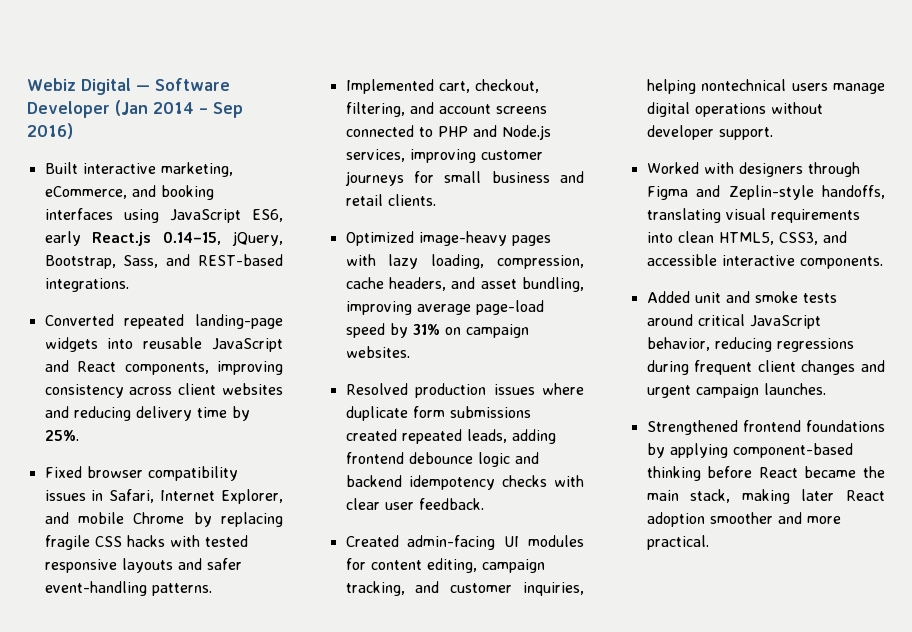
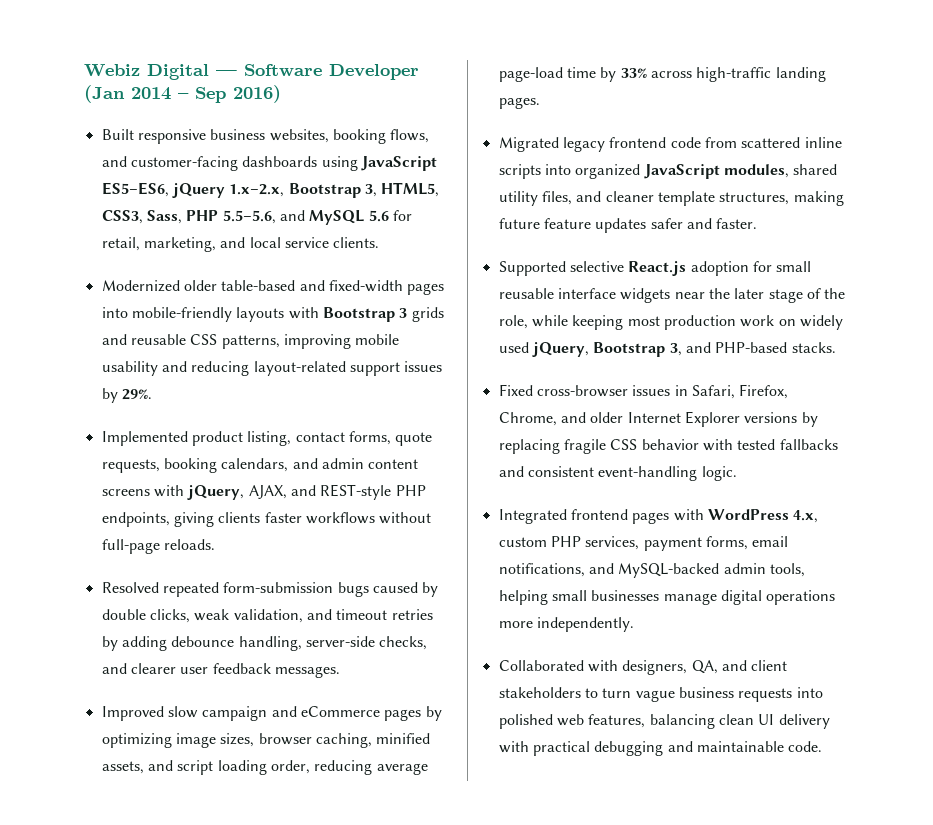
- Built interactive marketing, eCommerce, and booking interfaces using JavaScript ES6, early React.js 0.14–15, jQuery, Bootstrap, Sass, and REST-based integrations.
- Converted repeated landing-page widgets into reusable JavaScript and React components, improving consistency across client websites and reducing delivery time by 25%.
+ Built responsive business websites, booking flows, and customer-facing dashboards using JavaScript ES5–ES6, jQuery 1.x–2.x, Bootstrap 3, HTML5, CSS3, Sass, PHP 5.5–5.6, and MySQL 5.6 for retail, marketing, and local service clients.
+ Modernized older table-based and fixed-width pages into mobile-friendly layouts with Bootstrap 3 grids and reusable CSS patterns, improving mobile usability and reducing layout-related support issues by 29%.
+ Implemented product listing, contact forms, quote requests, booking calendars, and admin content screens with jQuery, AJAX, and REST-style PHP endpoints, giving clients faster workflows without full-page reloads.
+ Resolved repeated form-submission bugs caused by double clicks, weak validation, and timeout retries by adding debounce handling, server-side checks, and clearer user feedback messages.
+ Improved slow campaign and eCommerce pages by optimizing image sizes, browser caching, minified assets, and script loading order, reducing average page-load time by 33% across high-traffic landing pages.
+ Migrated legacy frontend code from scattered inline scripts into organized JavaScript modules, shared utility files, and cleaner template structures, making future feature updates safer and faster.
+ Supported selective React.js adoption for small reusable interface widgets near the later stage of the role, while keeping most production work on widely used jQuery, Bootstrap 3, and PHP-based stacks.
- Fixed browser compatibility issues in Safari, Internet Explorer, and mobile Chrome by replacing fragile CSS hacks with tested responsive layouts and safer event-handling patterns.
- Implemented cart, checkout, filtering, and account screens connected to PHP and Node.js services, improving customer journeys for small business and retail clients.
- Optimized image-heavy pages with lazy loading, compression, cache headers, and asset bundling, improving average page-load speed by 31% on campaign websites.
- Resolved production issues where duplicate form submissions created repeated leads, adding frontend debounce logic and backend idempotency checks with clear user feedback.
- Created admin-facing UI modules for content editing, campaign tracking, and customer inquiries, helping nontechnical users manage digital operations without developer support.
- Worked with designers through Figma and Zeplin-style handoffs, translating visual requirements into clean HTML5, CSS3, and accessible interactive components.
- Added unit and smoke tests around critical JavaScript behavior, reducing regressions during frequent client changes and urgent campaign launches.
- Strengthened frontend foundations by applying component-based thinking before React became the main stack, making later React adoption smoother and more practical.
+ Fixed cross-browser issues in Safari, Firefox, Chrome, and older Internet Explorer versions by replacing fragile CSS behavior with tested fallbacks and consistent event-handling logic.
+ Integrated frontend pages with WordPress 4.x, custom PHP services, payment forms, email notifications, and MySQL-backed admin tools, helping small businesses manage digital operations more independently.
+ Collaborated with designers, QA, and client stakeholders to turn vague business requests into polished web features, balancing clean UI delivery with practical debugging and maintainable code.

